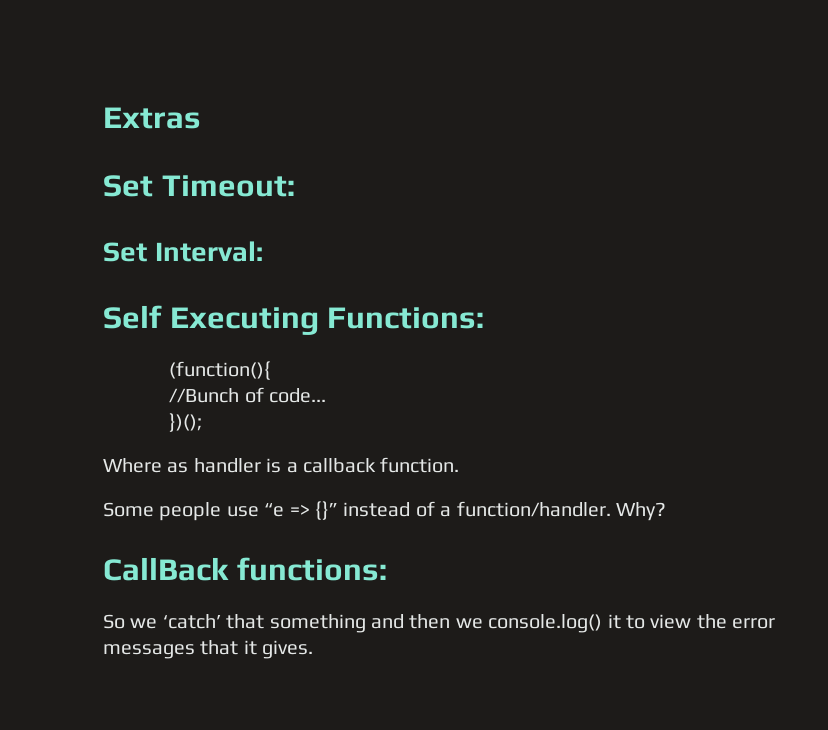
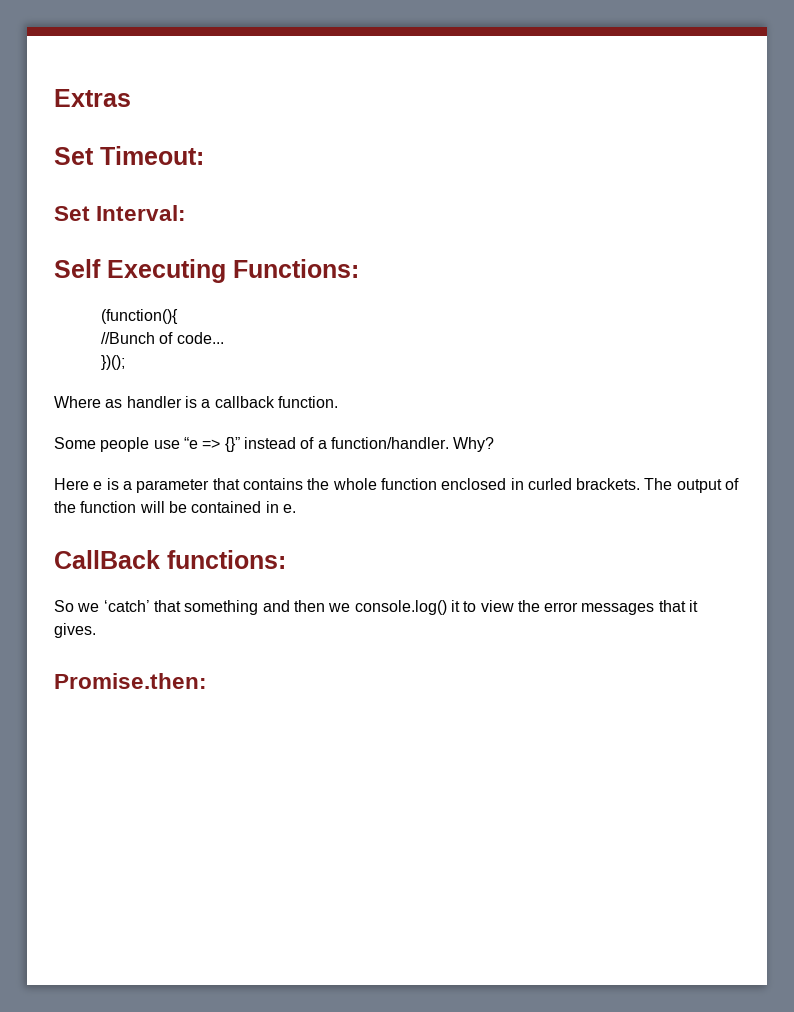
+ Here e is a parameter that contains the whole function enclosed in curled brackets. The output of the function will be contained in e.
+ Promise.then:

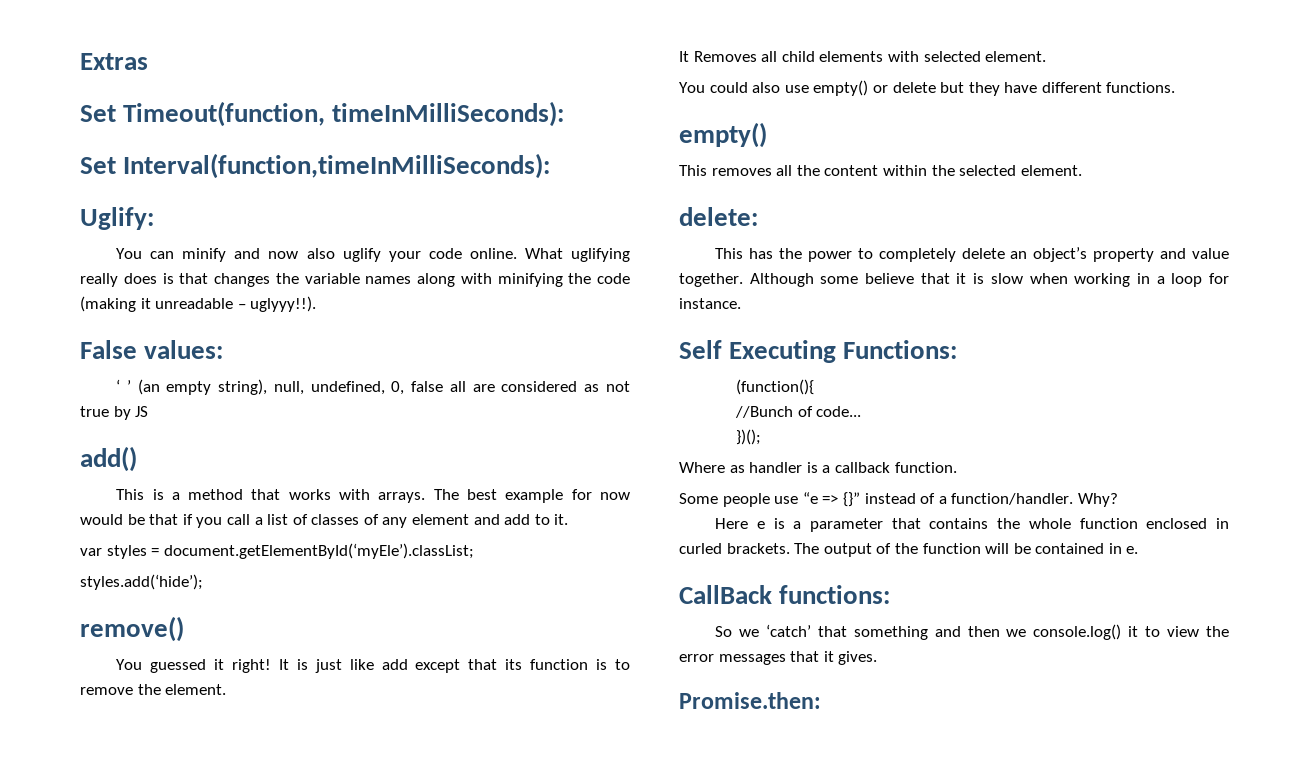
- Set Timeout:
- Set Interval:
+ Set Timeout(function, timeInMilliSeconds):
+ Set Interval(function,timeInMilliSeconds):
+ Uglify:
+ You can minify and now also uglify your code online. What uglifying really does is that changes the variable names along with minifying the code (making it unreadable – uglyyy!!).
+ False values:
+ ‘ ’ (an empty string), null, undefined, 0, false all are considered as not true by JS
+ add()
+ This is a method that works with arrays. The best example for now would be that if you call a list of classes of any element and add to it.
+ var styles = document.getElementById(‘myEle’).classList;
+ styles.add(‘hide’);
+ remove()
+ You guessed it right! It is just like add except that its function is to remove the element.
+ It Removes all child elements with selected element.
+ You could also use empty() or delete but they have different functions.
+ empty()
+ This removes all the content within the selected element.
+ delete:
+ This has the power to completely delete an object’s property and value together. Although some believe that it is slow when working in a loop for instance.

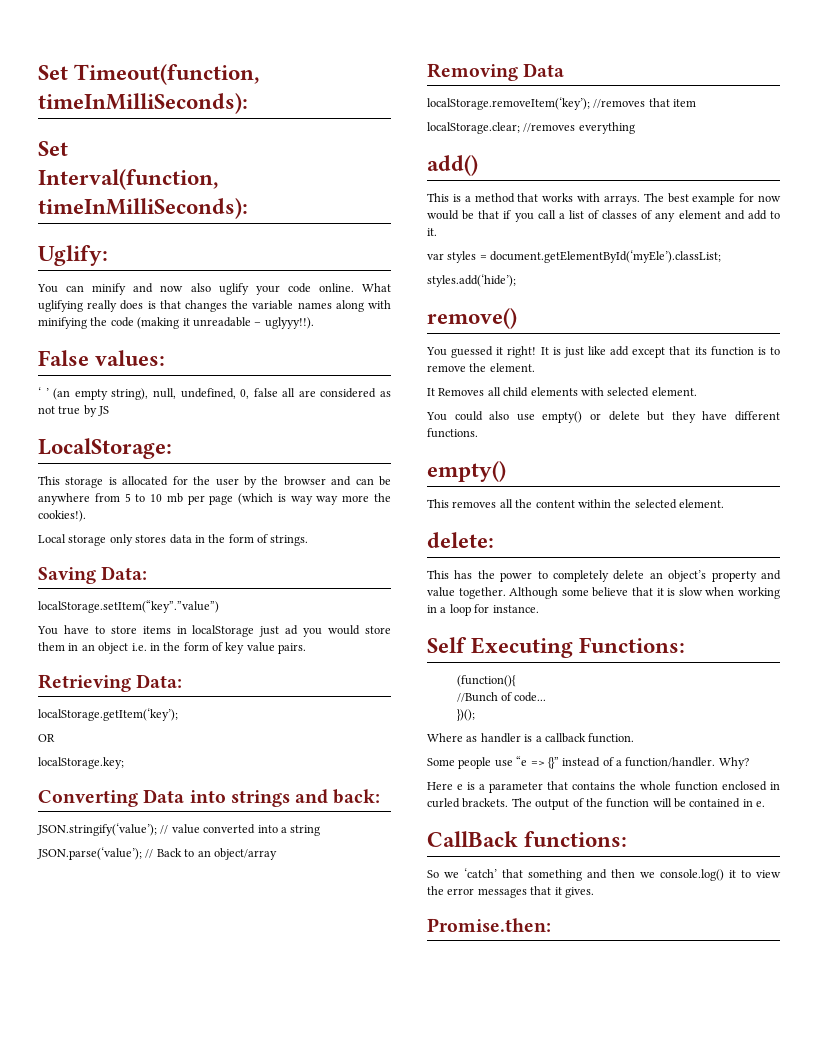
- Extras
+ LocalStorage:
+ This storage is allocated for the user by the browser and can be anywhere from 5 to 10 mb per page (which is way way more the cookies!).
+ Local storage only stores data in the form of strings.
+ Saving Data:
+ localStorage.setItem(“key”.”value”)
+ You have to store items in localStorage just ad you would store them in an object i.e. in the form of key value pairs.
+ Retrieving Data:
+ localStorage.getItem(‘key’);
+ OR
+ localStorage.key;
+ Converting Data into strings and back:
+ JSON.stringify(‘value’); // value converted into a string
+ JSON.parse(‘value’); // Back to an object/array
+ Removing Data
+ localStorage.removeItem(‘key’); //removes that item
+ localStorage.clear; //removes everything

